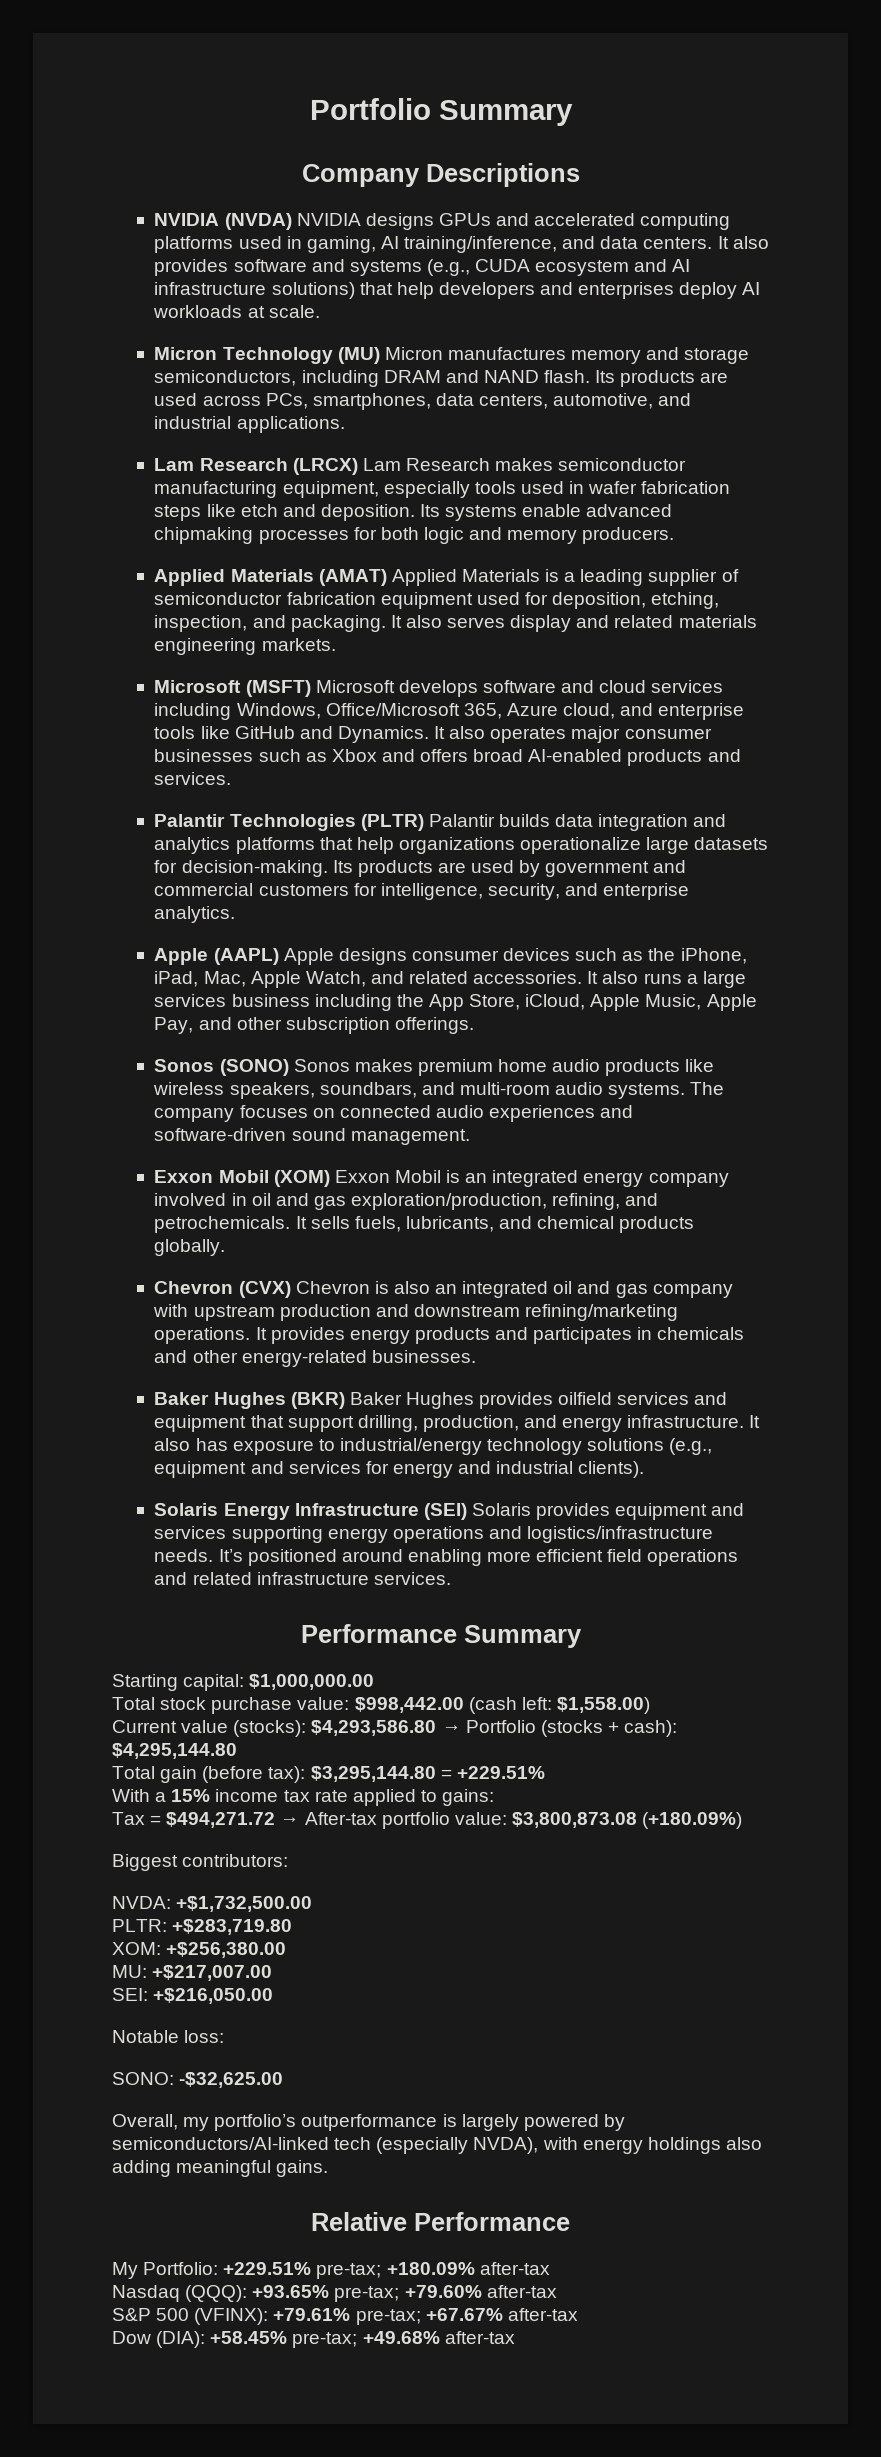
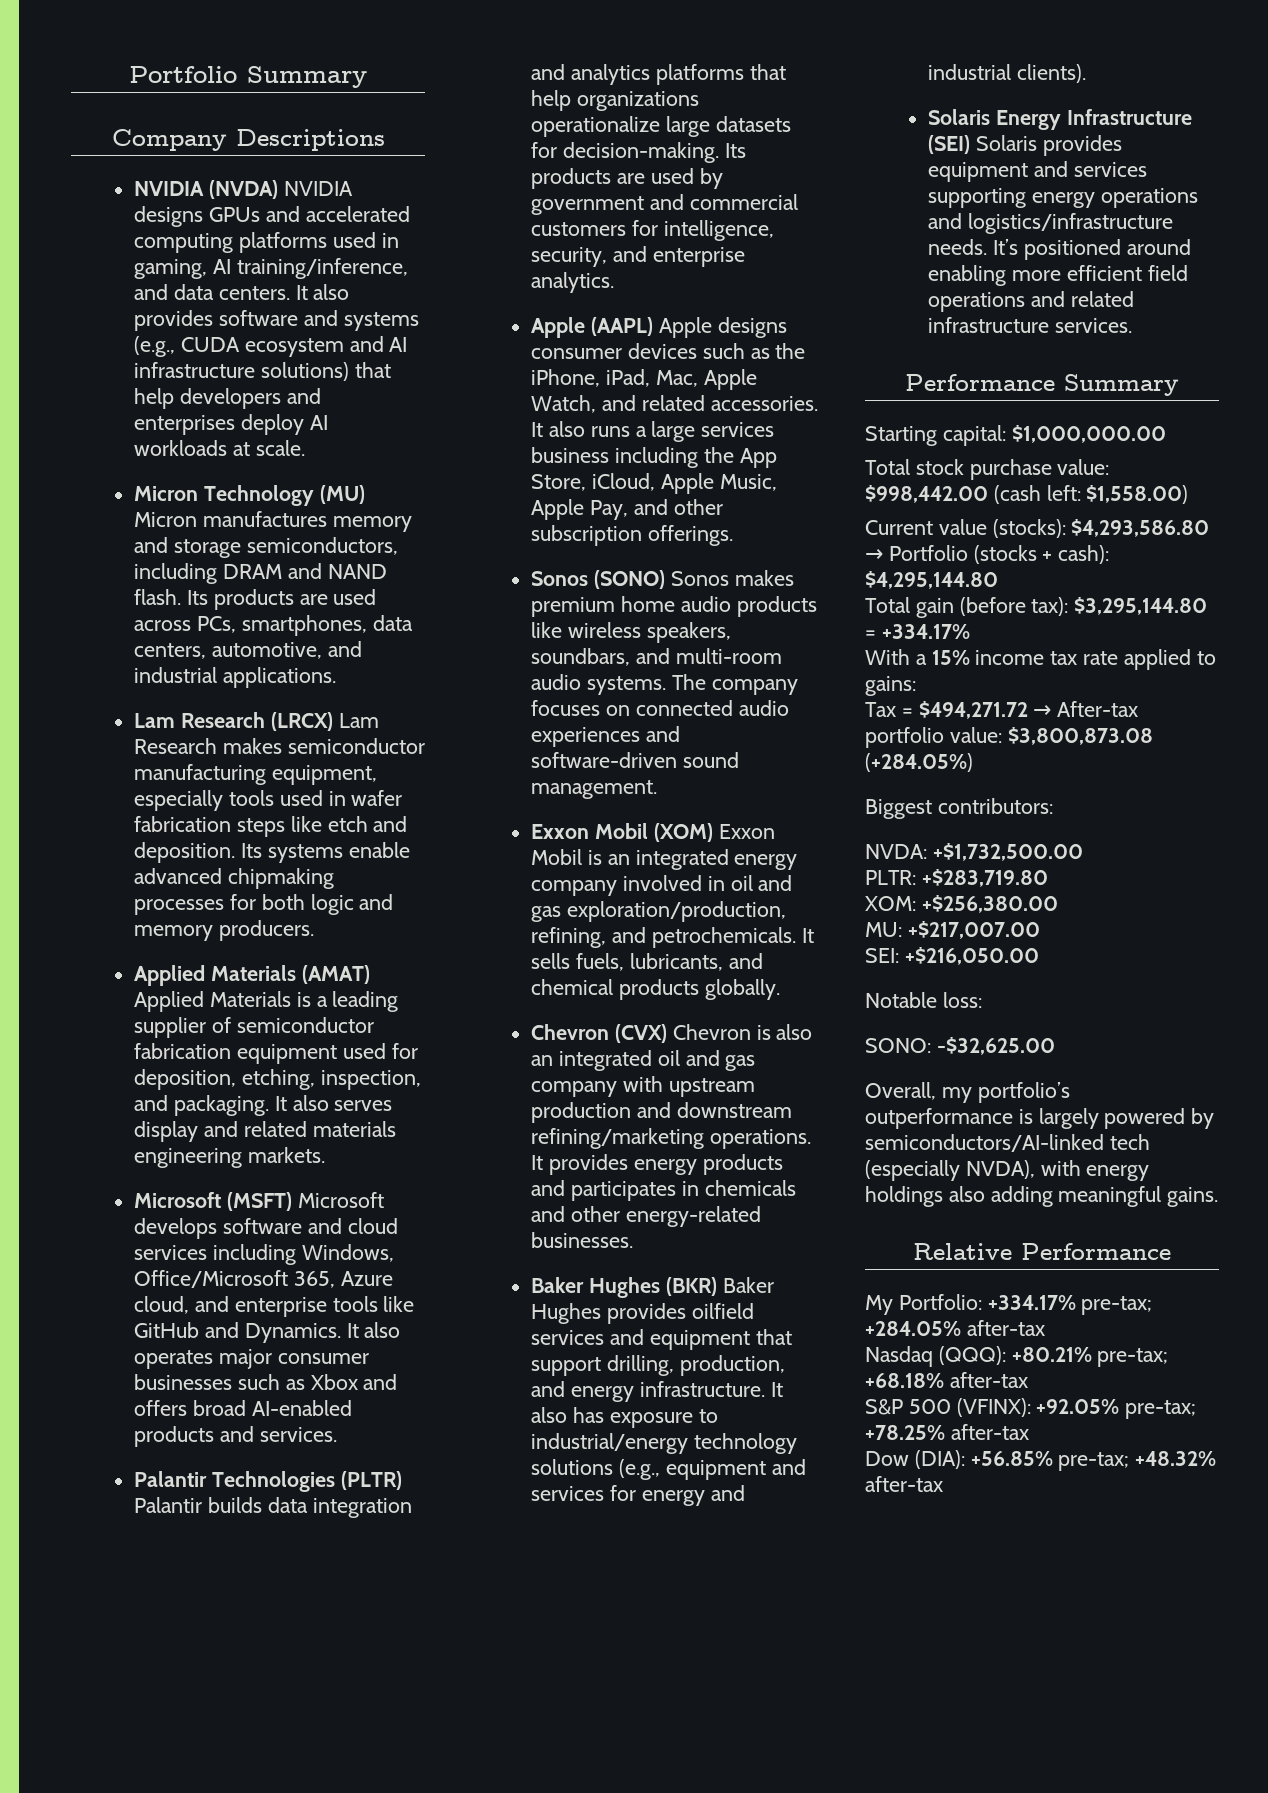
- Total gain (before tax): $3,295,144.80 = +229.51%
+ Total gain (before tax): $3,295,144.80 = +334.17%
- Tax = $494,271.72 → After-tax portfolio value: $3,800,873.08 (+180.09%)
+ Tax = $494,271.72 → After-tax portfolio value: $3,800,873.08 (+284.05%)
- My Portfolio: +229.51% pre-tax; +180.09% after-tax
+ My Portfolio: +334.17% pre-tax; +284.05% after-tax
- Nasdaq (QQQ): +93.65% pre-tax; +79.60% after-tax
+ Nasdaq (QQQ): +80.21% pre-tax; +68.18% after-tax
- S&P 500 (VFINX): +79.61% pre-tax; +67.67% after-tax
+ S&P 500 (VFINX): +92.05% pre-tax; +78.25% after-tax
- Dow (DIA): +58.45% pre-tax; +49.68% after-tax
+ Dow (DIA): +56.85% pre-tax; +48.32% after-tax

